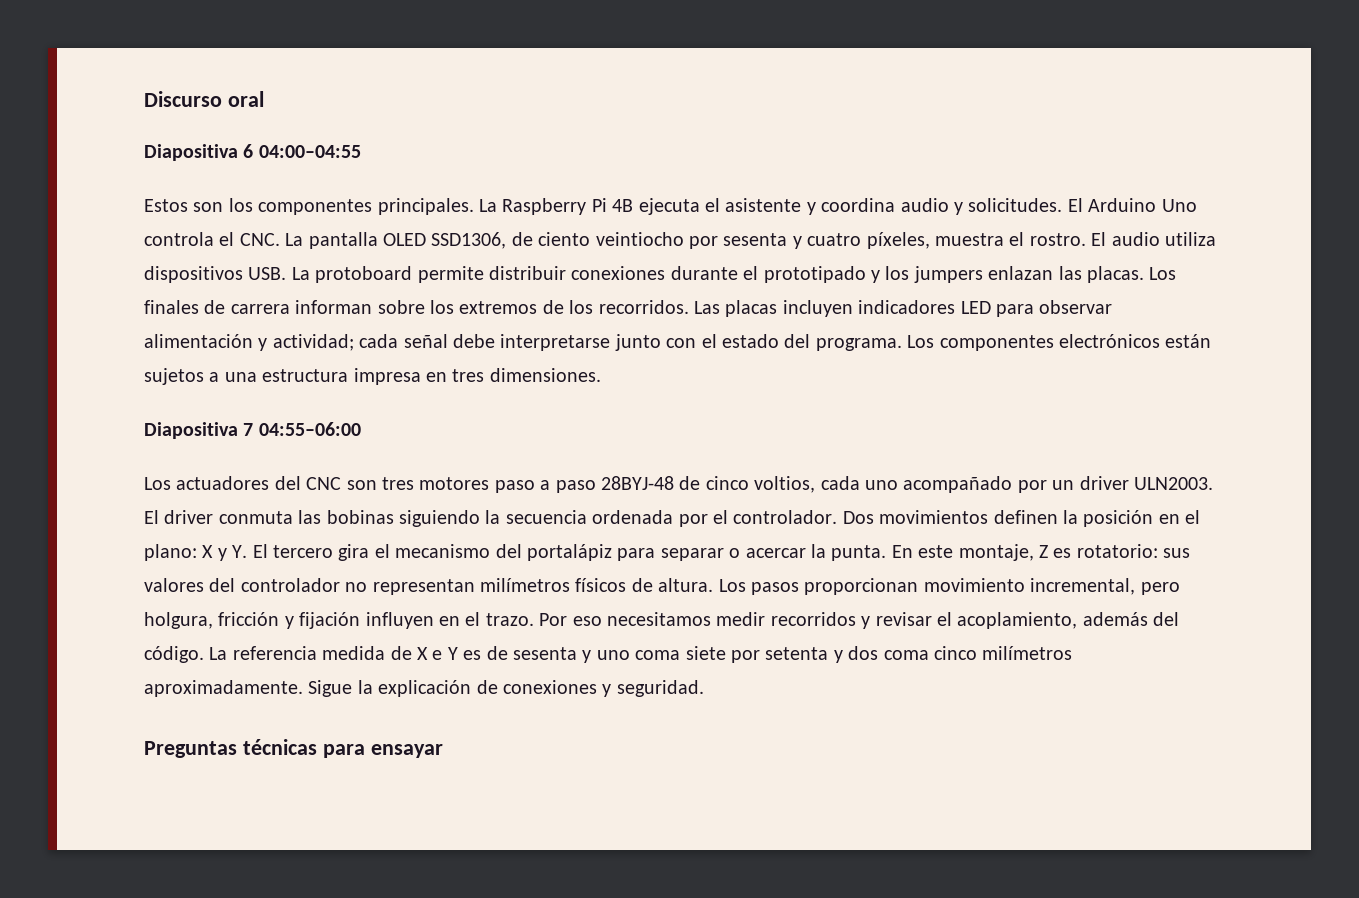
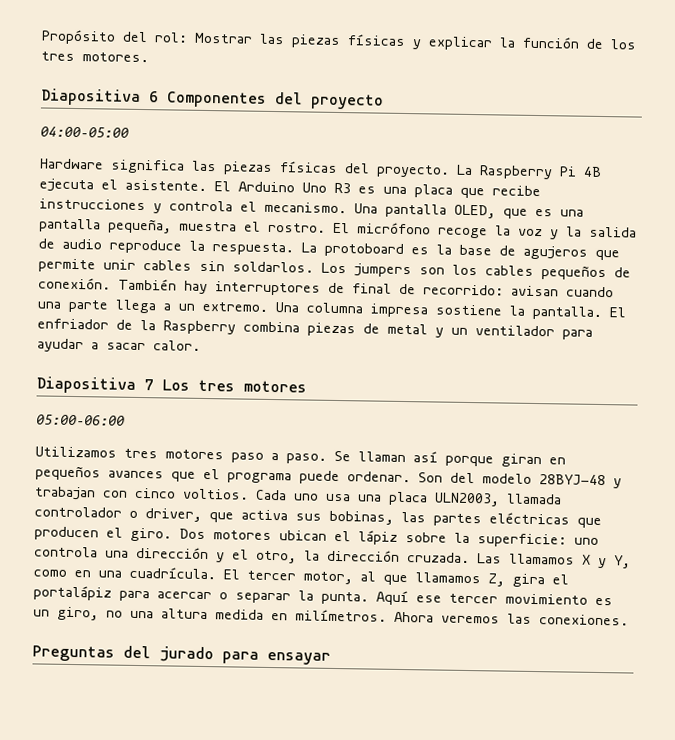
- Discurso oral
- Diapositiva 6 04:00–04:55
- Estos son los componentes principales.
+ Propósito del rol: Mostrar las piezas físicas y explicar la función de los tres motores.
+ Diapositiva 6 Componentes del proyecto
+ 04:00–05:00
+ Hardware significa las piezas físicas del proyecto.
- La Raspberry Pi 4B ejecuta el asistente y coordina audio y solicitudes. El Arduino Uno controla el CNC. La pantalla OLED SSD1306, de ciento veintiocho por sesenta y cuatro píxeles, muestra el rostro. El audio utiliza dispositivos USB. La protoboard permite distribuir conexiones durante el prototipado y los jumpers enlazan las placas. Los finales de carrera informan sobre los extremos de los recorridos. Las placas incluyen indicadores LED para observar alimentación y actividad; cada señal debe interpretarse junto con el estado del programa. Los componentes electrónicos están sujetos a una estructura impresa en tres dimensiones.
- Diapositiva 7 04:55–06:00
- Los actuadores del CNC son tres motores paso a paso 28BYJ-48 de cinco voltios, cada uno acompañado por un driver ULN2003. El driver conmuta las bobinas siguiendo la secuencia ordenada por el controlador. Dos movimientos definen la posición en el plano: X y Y. El tercero gira el mecanismo del portalápiz para separar o acercar la punta. En este montaje, Z es rotatorio: sus valores del controlador no representan milímetros físicos de altura. Los pasos proporcionan movimiento incremental, pero holgura, fricción y fijación influyen en el trazo. Por eso necesitamos medir recorridos y revisar el acoplamiento, además del código. La referencia medida de X e Y es de sesenta y uno coma siete por setenta y dos coma cinco milímetros aproximadamente. Sigue la explicación de conexiones y seguridad.
+ La Raspberry Pi 4B ejecuta el asistente. El Arduino Uno R3 es una placa que recibe instrucciones y controla el mecanismo. Una pantalla OLED, que es una pantalla pequeña, muestra el rostro. El micrófono recoge la voz y la salida de audio reproduce la respuesta. La protoboard es la base de agujeros que permite unir cables sin soldarlos. Los jumpers son los cables pequeños de conexión. También hay interruptores de final de recorrido: avisan cuando una parte llega a un extremo. Una columna impresa sostiene la pantalla. El enfriador de la Raspberry combina piezas de metal y un ventilador para ayudar a sacar calor.
+ Diapositiva 7 Los tres motores
+ 05:00–06:00
+ Utilizamos tres motores paso a paso. Se llaman así porque giran en pequeños avances que el programa puede ordenar. Son del modelo 28BYJ-48 y trabajan con cinco voltios. Cada uno usa una placa ULN2003, llamada controlador o driver, que activa sus bobinas, las partes eléctricas que producen el giro. Dos motores ubican el lápiz sobre la superficie: uno controla una dirección y el otro, la dirección cruzada. Las llamamos X y Y, como en una cuadrícula. El tercer motor, al que llamamos Z, gira el portalápiz para acercar o separar la punta. Aquí ese tercer movimiento es un giro, no una altura medida en milímetros. Ahora veremos las conexiones.
- Preguntas técnicas para ensayar
+ Preguntas del jurado para ensayar

